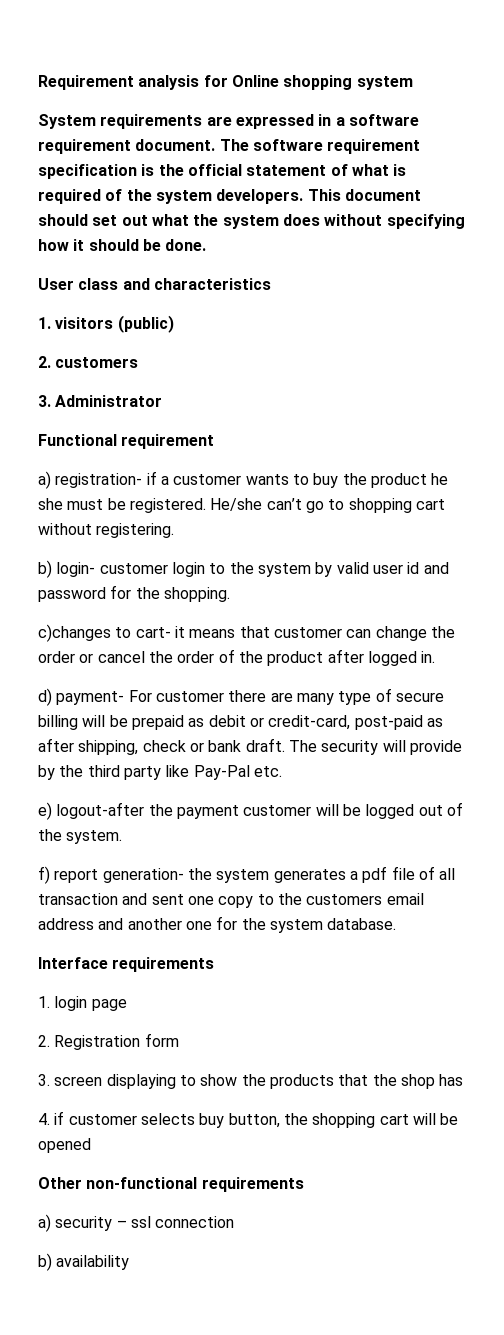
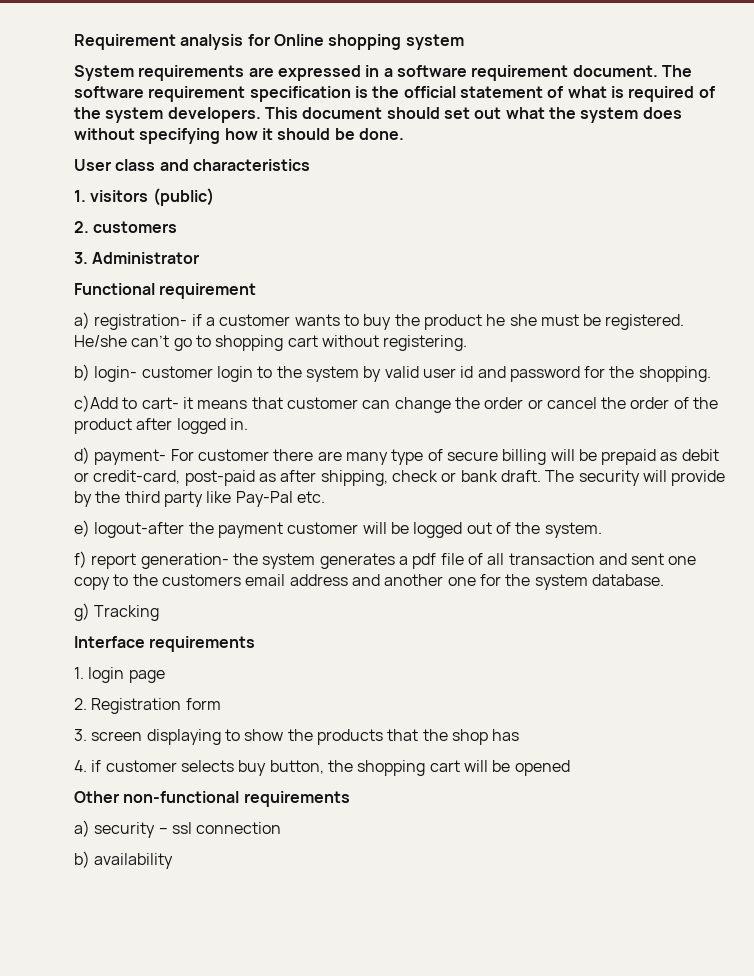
- c)changes to cart- it means that customer can change the order or cancel the order of the product after logged in.
+ c)Add to cart- it means that customer can change the order or cancel the order of the product after logged in.
+ g) Tracking

